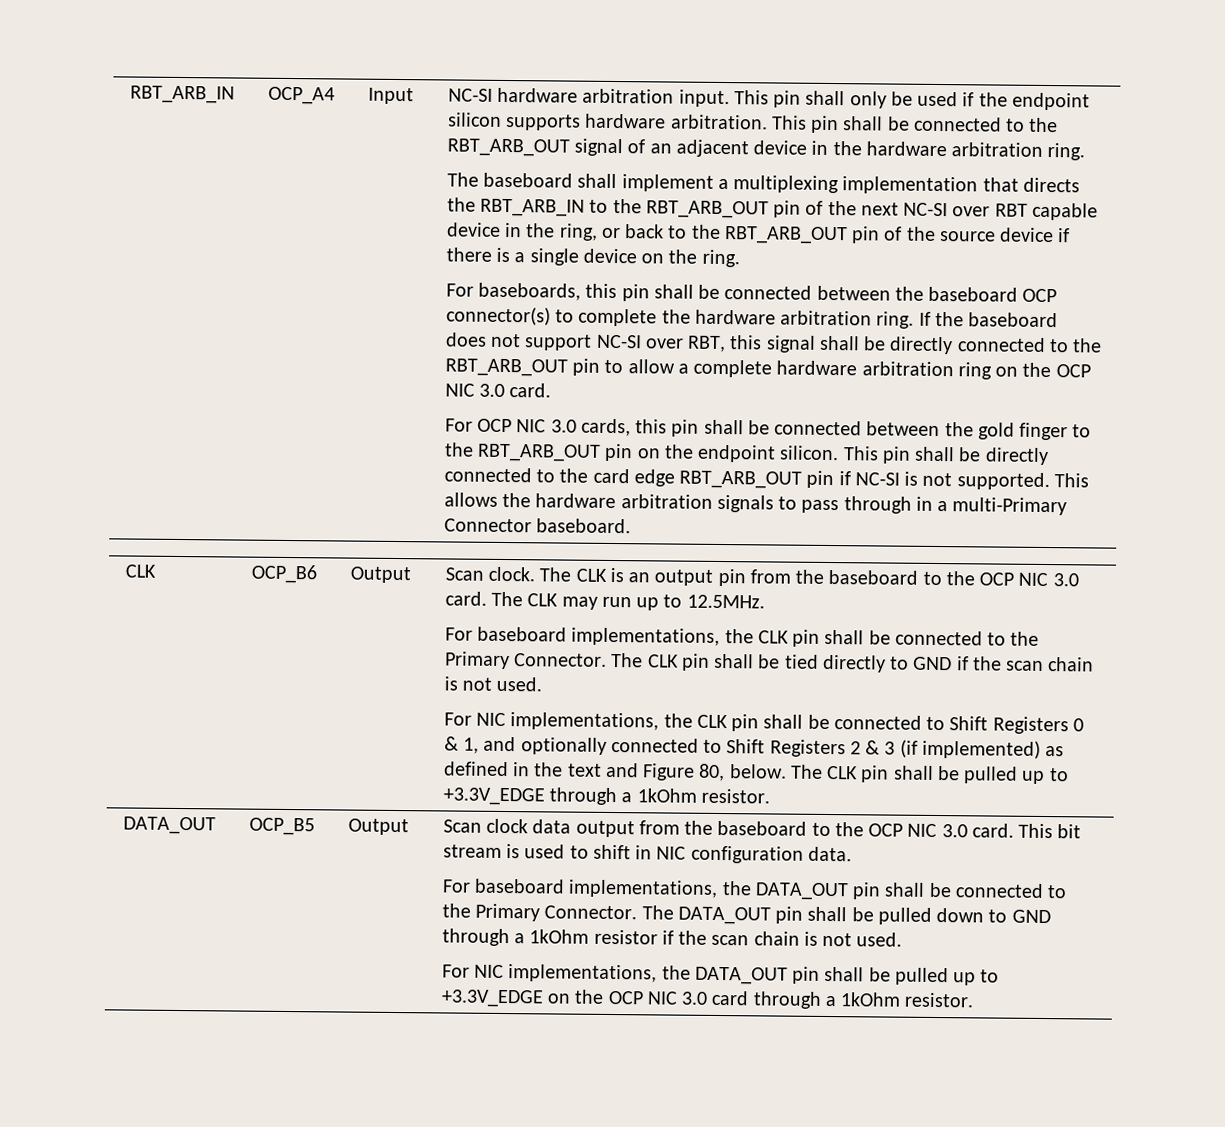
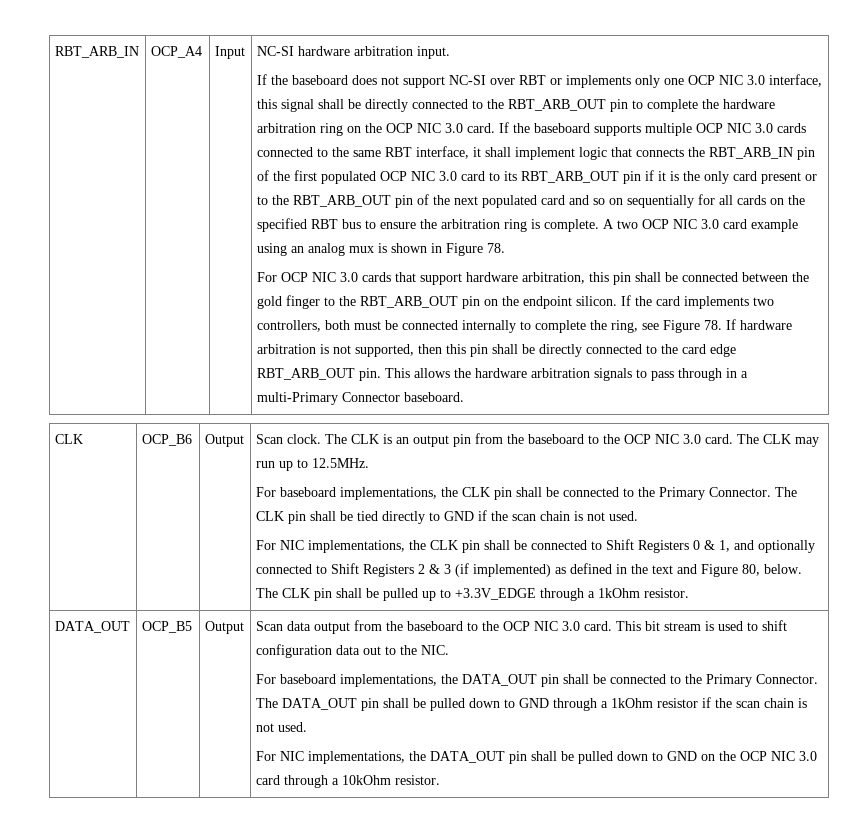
- NC-SI hardware arbitration input. This pin shall only be used if the endpoint silicon supports hardware arbitration. This pin shall be connected to the RBT_ARB_OUT signal of an adjacent device in the hardware arbitration ring.
- The baseboard shall implement a multiplexing implementation that directs the RBT_ARB_IN to the RBT_ARB_OUT pin of the next NC-SI over RBT capable device in the ring, or back to the RBT_ARB_OUT pin of the source device if there is a single device on the ring.
- For baseboards, this pin shall be connected between the baseboard OCP connector(s) to complete the hardware arbitration ring. If the baseboard does not support NC-SI over RBT, this signal shall be directly connected to the RBT_ARB_OUT pin to allow a complete hardware arbitration ring on the OCP NIC 3.0 card.
+ NC-SI hardware arbitration input.
+ If the baseboard does not support NC-SI over RBT or implements only one OCP NIC 3.0 interface, this signal shall be directly connected to the RBT_ARB_OUT pin to complete the hardware arbitration ring on the OCP NIC 3.0 card. If the baseboard supports multiple OCP NIC 3.0 cards connected to the same RBT interface, it shall implement logic that connects the RBT_ARB_IN pin of the first populated OCP NIC 3.0 card to its RBT_ARB_OUT pin if it is the only card present or to the RBT_ARB_OUT pin of the next populated card and so on sequentially for all cards on the specified RBT bus to ensure the arbitration ring is complete. A two OCP NIC 3.0 card example using an analog mux is shown in Figure 78.
- For OCP NIC 3.0 cards, this pin shall be connected between the gold finger to the RBT_ARB_OUT pin on the endpoint silicon.
+ For OCP NIC 3.0 cards that support hardware arbitration, this pin shall be connected between the gold finger to the RBT_ARB_OUT pin on the endpoint silicon.
- This pin shall be directly connected to the card edge RBT_ARB_OUT pin if NC-SI is not supported.
+ If the card implements two controllers, both must be connected internally to complete the ring, see Figure 78. If hardware arbitration is not supported, then this pin shall be directly connected to the card edge RBT_ARB_OUT pin.
- Scan clock data output from the baseboard to the OCP NIC 3.0 card.
+ Scan data output from the baseboard to the OCP NIC 3.0 card.
- This bit stream is used to shift in NIC configuration data.
+ This bit stream is used to shift configuration data out to the NIC.
- For NIC implementations, the DATA_OUT pin shall be pulled up to +3.3V_EDGE on the OCP NIC 3.0 card through a 1kOhm resistor.
+ For NIC implementations, the DATA_OUT pin shall be pulled down to GND on the OCP NIC 3.0 card through a 10kOhm resistor.

